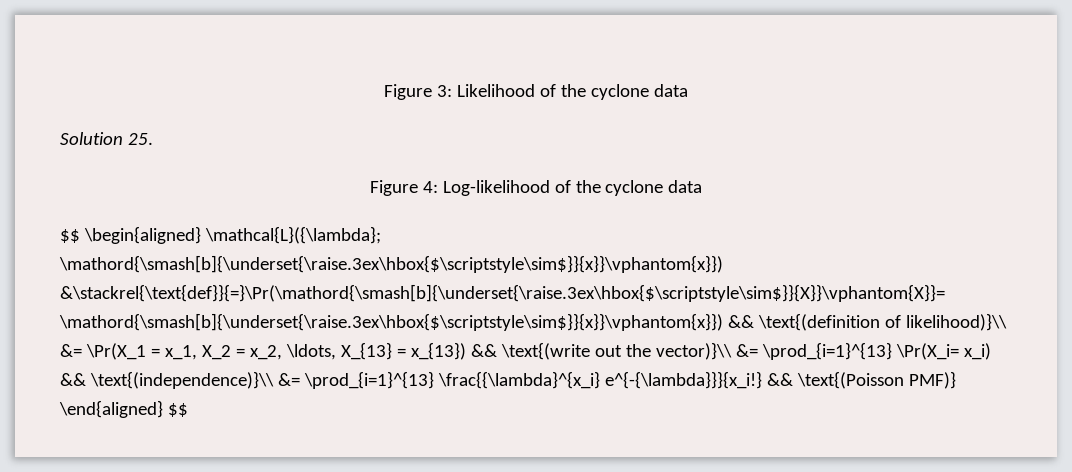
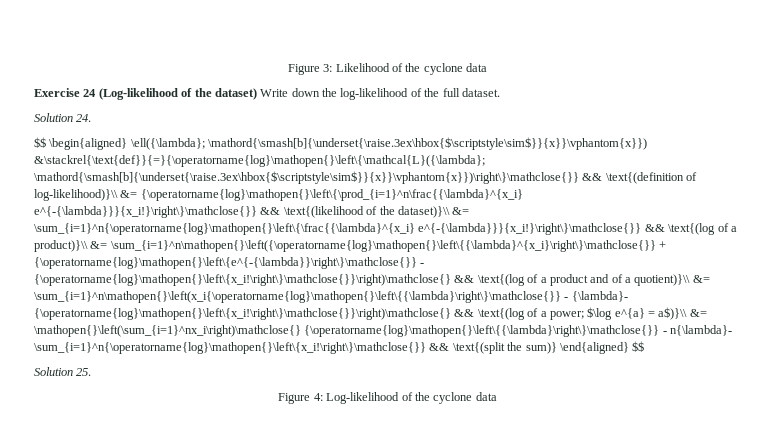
+ Exercise 24 (Log-likelihood of the dataset) Write down the log-likelihood of the full dataset.
+ Solution 24.
+ $$ \begin{aligned} \ell({\lambda}; \mathord{\smash[b]{\underset{\raise.3ex\hbox{$\scriptstyle\sim$}}{x}}\vphantom{x}}) &\stackrel{\text{def}}{=}{\operatorname{log}\mathopen{}\left\{\mathcal{L}({\lambda}; \mathord{\smash[b]{\underset{\raise.3ex\hbox{$\scriptstyle\sim$}}{x}}\vphantom{x}})\right\}\mathclose{}} && \text{(definition of log-likelihood)}\\ &= {\operatorname{log}\mathopen{}\left\{\prod_{i=1}^n\frac{{\lambda}^{x_i} e^{-{\lambda}}}{x_i!}\right\}\mathclose{}} && \text{(likelihood of the dataset)}\\ &= \sum_{i=1}^n{\operatorname{log}\mathopen{}\left\{\frac{{\lambda}^{x_i} e^{-{\lambda}}}{x_i!}\right\}\mathclose{}} && \text{(log of a product)}\\ &= \sum_{i=1}^n\mathopen{}\left({\operatorname{log}\mathopen{}\left\{{\lambda}^{x_i}\right\}\mathclose{}} + {\operatorname{log}\mathopen{}\left\{e^{-{\lambda}}\right\}\mathclose{}} - {\operatorname{log}\mathopen{}\left\{x_i!\right\}\mathclose{}}\right)\mathclose{} && \text{(log of a product and of a quotient)}\\ &= \sum_{i=1}^n\mathopen{}\left(x_i{\operatorname{log}\mathopen{}\left\{{\lambda}\right\}\mathclose{}} - {\lambda}- {\operatorname{log}\mathopen{}\left\{x_i!\right\}\mathclose{}}\right)\mathclose{} && \text{(log of a power; $\log e^{a} = a$)}\\ &= \mathopen{}\left(\sum_{i=1}^nx_i\right)\mathclose{} {\operatorname{log}\mathopen{}\left\{{\lambda}\right\}\mathclose{}} - n{\lambda}- \sum_{i=1}^n{\operatorname{log}\mathopen{}\left\{x_i!\right\}\mathclose{}} && \text{(split the sum)} \end{aligned} $$
- $$ \begin{aligned} \mathcal{L}({\lambda}; \mathord{\smash[b]{\underset{\raise.3ex\hbox{$\scriptstyle\sim$}}{x}}\vphantom{x}}) &\stackrel{\text{def}}{=}\Pr(\mathord{\smash[b]{\underset{\raise.3ex\hbox{$\scriptstyle\sim$}}{X}}\vphantom{X}}= \mathord{\smash[b]{\underset{\raise.3ex\hbox{$\scriptstyle\sim$}}{x}}\vphantom{x}}) && \text{(definition of likelihood)}\\ &= \Pr(X_1 = x_1, X_2 = x_2, \ldots, X_{13} = x_{13}) && \text{(write out the vector)}\\ &= \prod_{i=1}^{13} \Pr(X_i= x_i) && \text{(independence)}\\ &= \prod_{i=1}^{13} \frac{{\lambda}^{x_i} e^{-{\lambda}}}{x_i!} && \text{(Poisson PMF)} \end{aligned} $$

